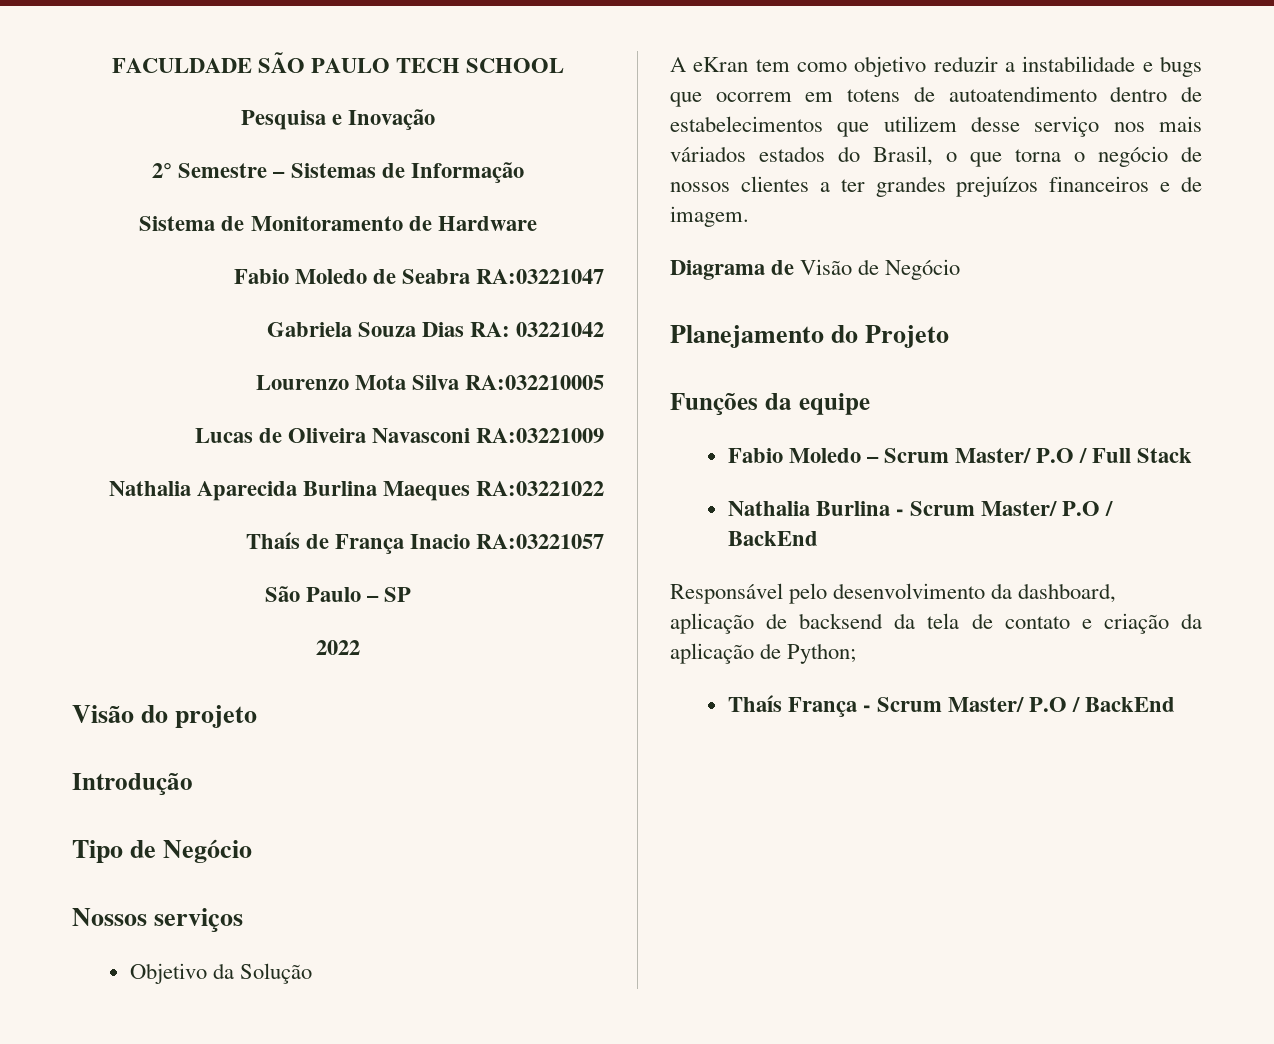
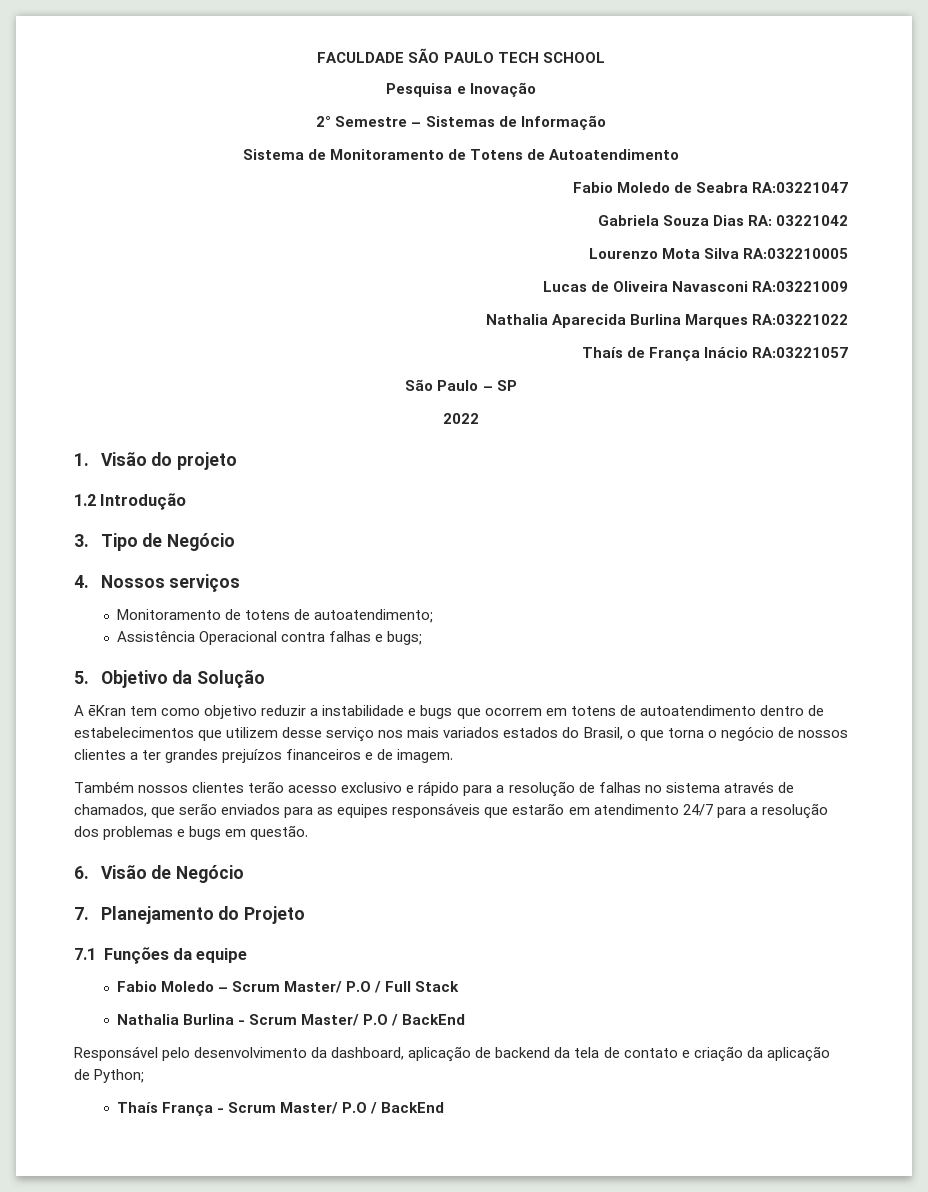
- Sistema de Monitoramento de Hardware
+ Sistema de Monitoramento de Totens de Autoatendimento
- Nathalia Aparecida Burlina Maeques RA:03221022
+ Nathalia Aparecida Burlina Marques RA:03221022
- Thaís de França Inacio RA:03221057
+ Thaís de França Inácio RA:03221057
- Visão do projeto
+ 1. Visão do projeto
- Introdução
+ 1.2 Introdução
- Tipo de Negócio
+ 3. Tipo de Negócio
- Nossos serviços
+ 4. Nossos serviços
- Objetivo da Solução
+ Monitoramento de totens de autoatendimento;
+ Assistência Operacional contra falhas e bugs;
+ 5. Objetivo da Solução
- A eKran tem como objetivo reduzir a instabilidade e bugs que ocorrem em totens de autoatendimento dentro de estabelecimentos que utilizem desse serviço nos mais váriados estados do Brasil, o que torna o negócio de nossos clientes a ter grandes prejuízos financeiros e de imagem.
+ A ēKran tem como objetivo reduzir a instabilidade e bugs que ocorrem em totens de autoatendimento dentro de estabelecimentos que utilizem desse serviço nos mais variados estados do Brasil, o que torna o negócio de nossos clientes a ter grandes prejuízos financeiros e de imagem.
- Diagrama de Visão de Negócio
+ Também nossos clientes terão acesso exclusivo e rápido para a resolução de falhas no sistema através de chamados, que serão enviados para as equipes responsáveis que estarão em atendimento 24/7 para a resolução dos problemas e bugs em questão.
+ 6. Visão de Negócio
- Planejamento do Projeto
+ 7. Planejamento do Projeto
- Funções da equipe
+ 7.1 Funções da equipe
- Responsável pelo desenvolvimento da dashboard, aplicação de backsend da tela de contato e criação da aplicação de Python;
+ Responsável pelo desenvolvimento da dashboard, aplicação de backend da tela de contato e criação da aplicação de Python;

